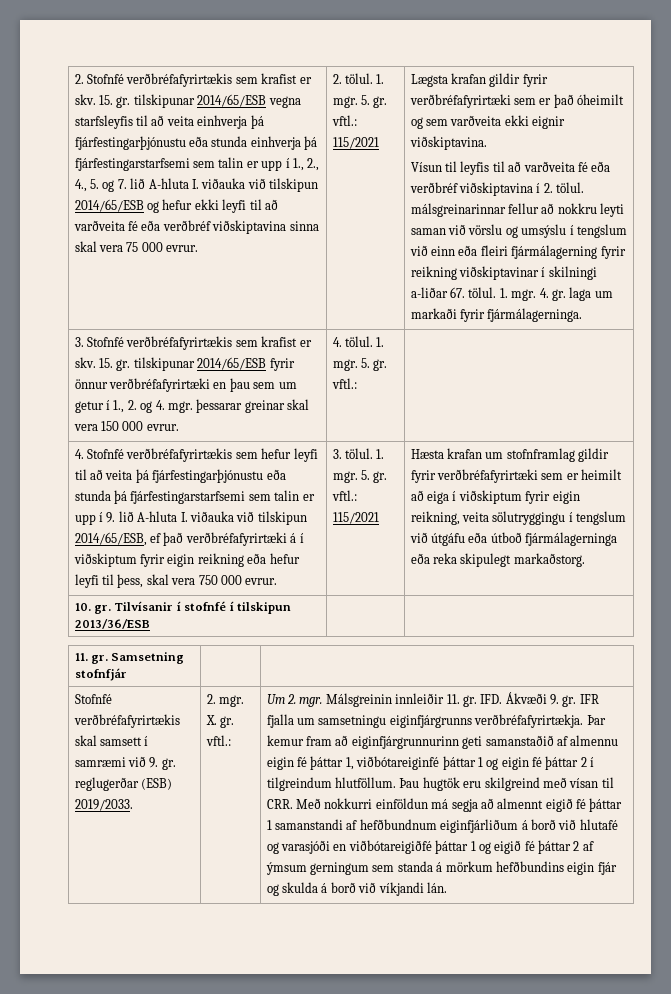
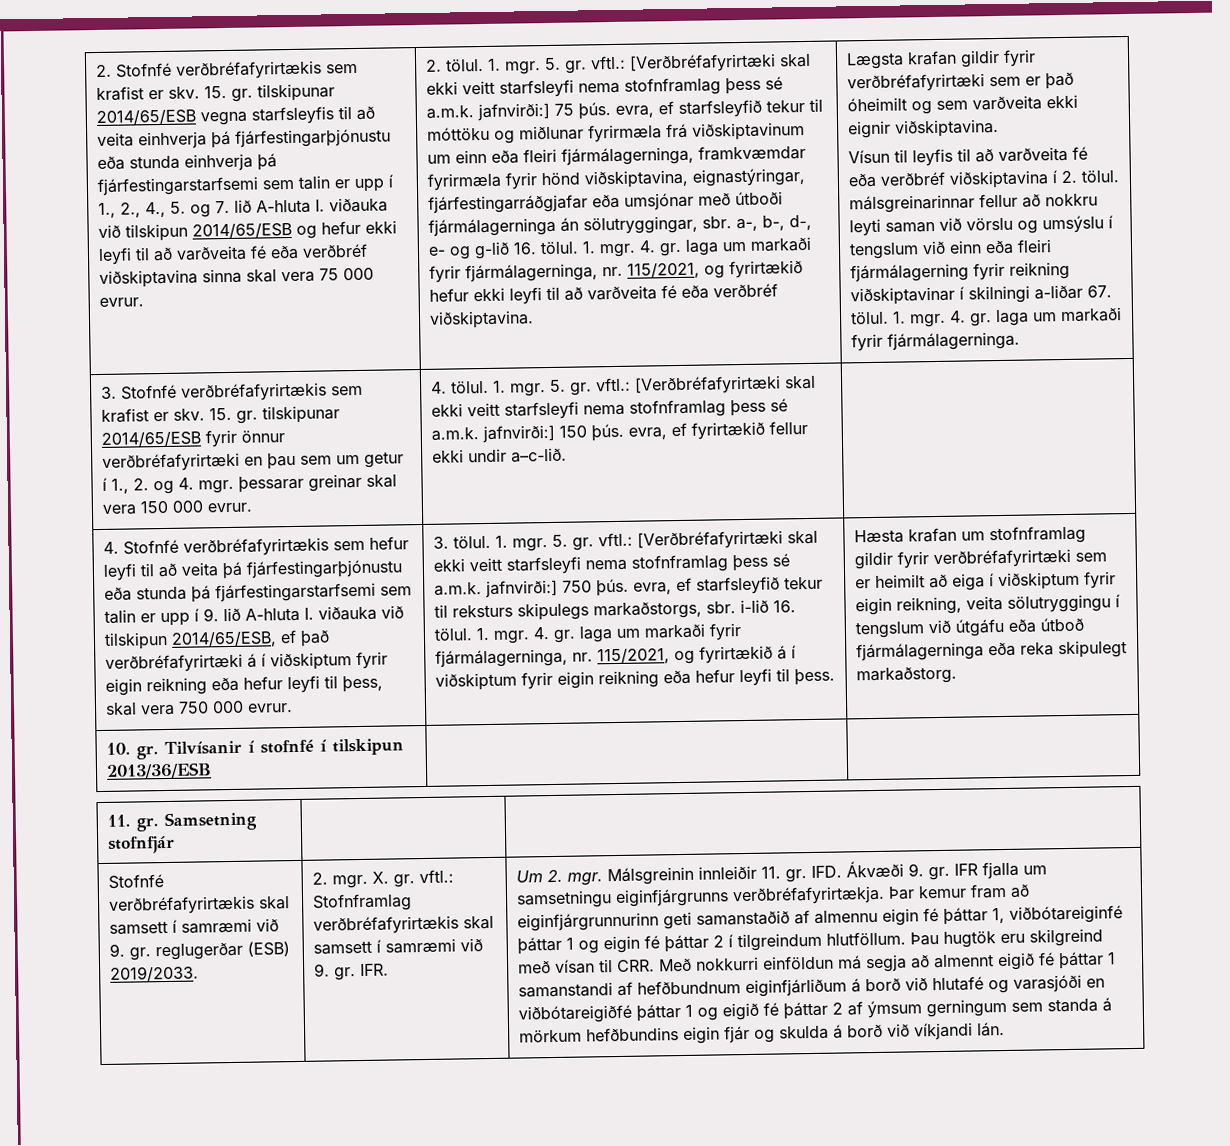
- 2. tölul. 1. mgr. 5. gr. vftl.: 115/2021
+ 2. tölul. 1. mgr. 5. gr. vftl.: [Verðbréfafyrirtæki skal ekki veitt starfsleyfi nema stofnframlag þess sé a.m.k. jafnvirði:] 75 þús. evra, ef starfsleyfið tekur til móttöku og miðlunar fyrirmæla frá viðskiptavinum um einn eða fleiri fjármálagerninga, framkvæmdar fyrirmæla fyrir hönd viðskiptavina, eignastýringar, fjárfestingarráðgjafar eða umsjónar með útboði fjármálagerninga án sölutryggingar, sbr. a-, b-, d-, e- og g-lið 16. tölul. 1. mgr. 4. gr. laga um markaði fyrir fjármálagerninga, nr. 115/2021, og fyrirtækið hefur ekki leyfi til að varðveita fé eða verðbréf viðskiptavina.
- 4. tölul. 1. mgr. 5. gr. vftl.:
+ 4. tölul. 1. mgr. 5. gr. vftl.: [Verðbréfafyrirtæki skal ekki veitt starfsleyfi nema stofnframlag þess sé a.m.k. jafnvirði:] 150 þús. evra, ef fyrirtækið fellur ekki undir a–c-lið.
- 3. tölul. 1. mgr. 5. gr. vftl.: 115/2021
+ 3. tölul. 1. mgr. 5. gr. vftl.: [Verðbréfafyrirtæki skal ekki veitt starfsleyfi nema stofnframlag þess sé a.m.k. jafnvirði:] 750 þús. evra, ef starfsleyfið tekur til reksturs skipulegs markaðstorgs, sbr. i-lið 16. tölul. 1. mgr. 4. gr. laga um markaði fyrir fjármálagerninga, nr. 115/2021, og fyrirtækið á í viðskiptum fyrir eigin reikning eða hefur leyfi til þess.
- X. gr. vftl.:
+ X. gr. vftl.: Stofnframlag verðbréfafyrirtækis skal samsett í samræmi við 9. gr. IFR.

